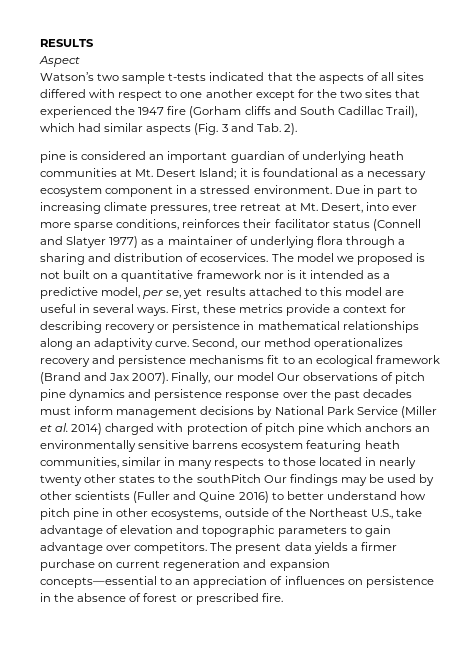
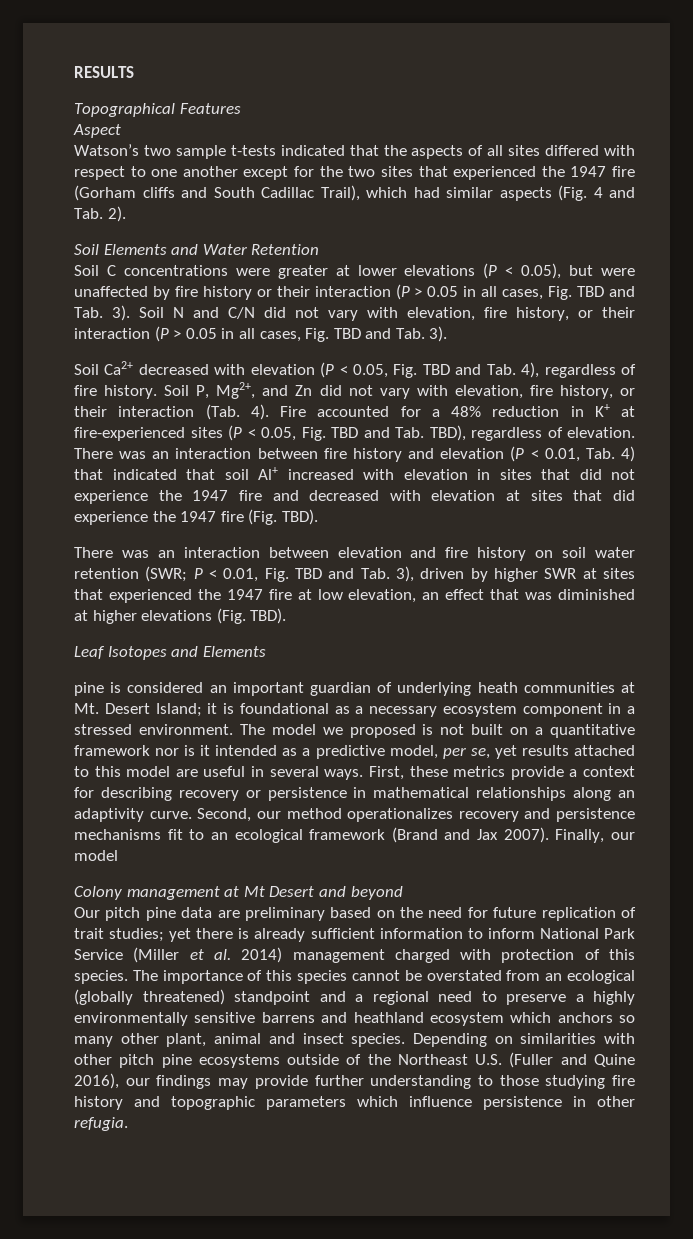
+ Topographical Features
- Watson’s two sample t-tests indicated that the aspects of all sites differed with respect to one another except for the two sites that experienced the 1947 fire (Gorham cliffs and South Cadillac Trail), which had similar aspects (Fig. 3 and Tab. 2).
+ Watson’s two sample t-tests indicated that the aspects of all sites differed with respect to one another except for the two sites that experienced the 1947 fire (Gorham cliffs and South Cadillac Trail), which had similar aspects (Fig. 4 and Tab. 2).
+ Soil Elements and Water Retention
+ Soil C concentrations were greater at lower elevations (P < 0.05), but were unaffected by fire history or their interaction (P > 0.05 in all cases, Fig. TBD and Tab. 3). Soil N and C/N did not vary with elevation, fire history, or their interaction (P > 0.05 in all cases, Fig. TBD and Tab. 3).
+ Soil Ca2+ decreased with elevation (P < 0.05, Fig. TBD and Tab. 4), regardless of fire history. Soil P, Mg2+, and Zn did not vary with elevation, fire history, or their interaction (Tab. 4). Fire accounted for a 48% reduction in K+ at fire-experienced sites (P < 0.05, Fig. TBD and Tab. TBD), regardless of elevation. There was an interaction between fire history and elevation (P < 0.01, Tab. 4) that indicated that soil Al+ increased with elevation in sites that did not experience the 1947 fire and decreased with elevation at sites that did experience the 1947 fire (Fig. TBD).
+ There was an interaction between elevation and fire history on soil water retention (SWR; P < 0.01, Fig. TBD and Tab. 3), driven by higher SWR at sites that experienced the 1947 fire at low elevation, an effect that was diminished at higher elevations (Fig. TBD).
+ Leaf Isotopes and Elements
- Due in part to increasing climate pressures, tree retreat at Mt. Desert, into ever more sparse conditions, reinforces their facilitator status (Connell and Slatyer 1977) as a maintainer of underlying flora through a sharing and distribution of ecoservices.
- Finally, our model Our observations of pitch pine dynamics and persistence response over the past decades must inform management decisions by National Park Service (Miller et al. 2014) charged with protection of pitch pine which anchors an environmentally sensitive barrens ecosystem featuring heath communities, similar in many respects to those located in nearly twenty other states to the southPitch Our findings may be used by other scientists (Fuller and Quine 2016) to better understand how pitch pine in other ecosystems, outside of the Northeast U.S., take advantage of elevation and topographic parameters to gain advantage over competitors. The present data yields a firmer purchase on current regeneration and expansion concepts—essential to an appreciation of influences on persistence in the absence of forest or prescribed fire.
+ Finally, our model
+ Colony management at Mt Desert and beyond
+ Our pitch pine data are preliminary based on the need for future replication of trait studies; yet there is already sufficient information to inform National Park Service (Miller et al. 2014) management charged with protection of this species. The importance of this species cannot be overstated from an ecological (globally threatened) standpoint and a regional need to preserve a highly environmentally sensitive barrens and heathland ecosystem which anchors so many other plant, animal and insect species. Depending on similarities with other pitch pine ecosystems outside of the Northeast U.S. (Fuller and Quine 2016), our findings may provide further understanding to those studying fire history and topographic parameters which influence persistence in other refugia.

